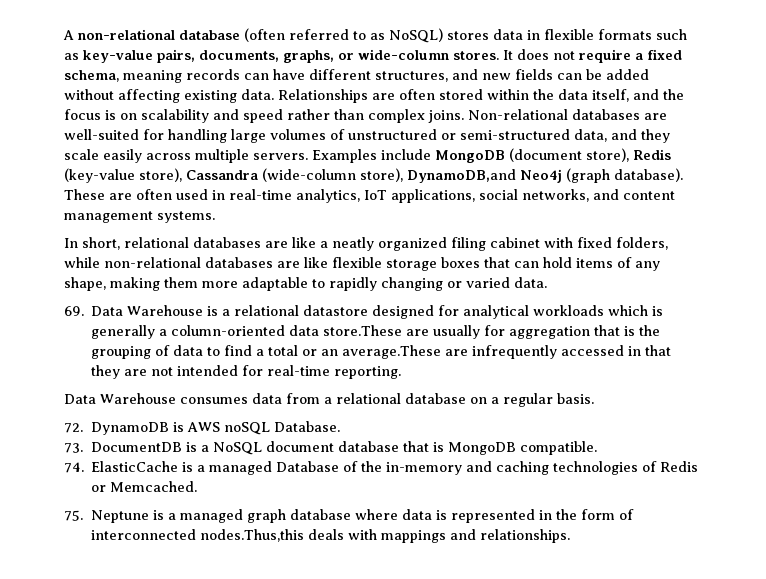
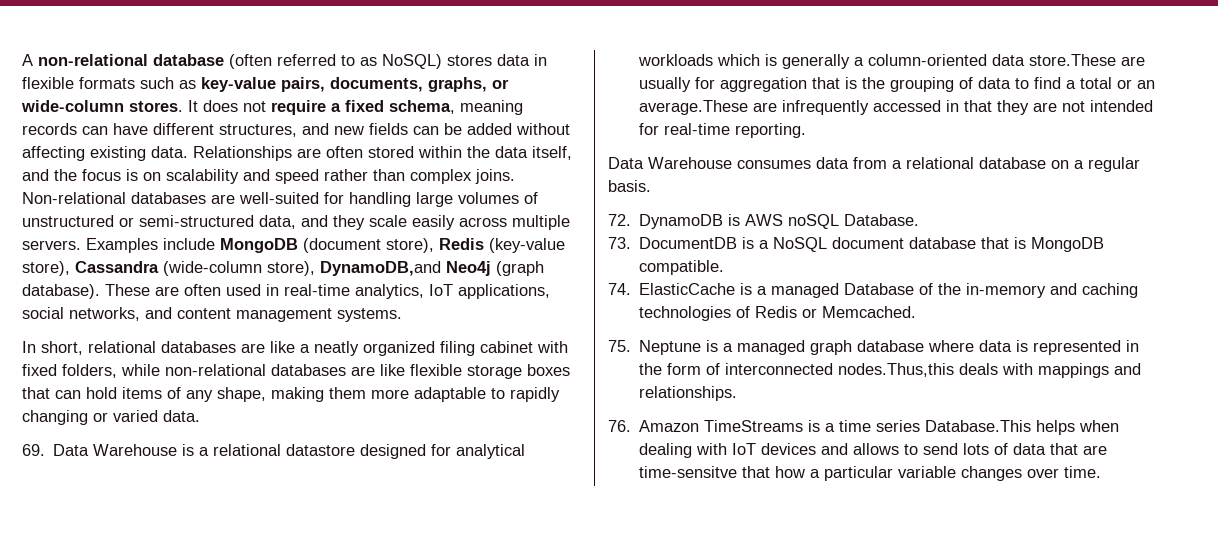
+ 76. Amazon TimeStreams is a time series Database.This helps when dealing with IoT devices and allows to send lots of data that are time-sensitve that how a particular variable changes over time.

